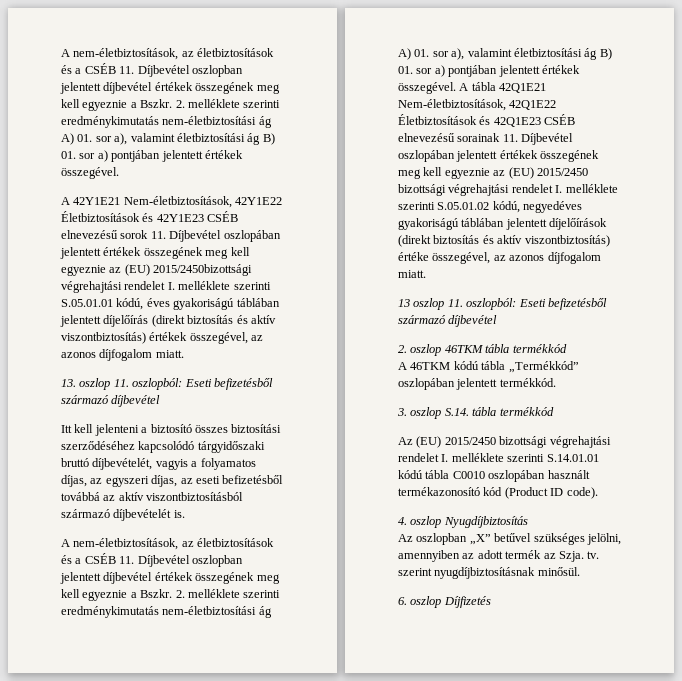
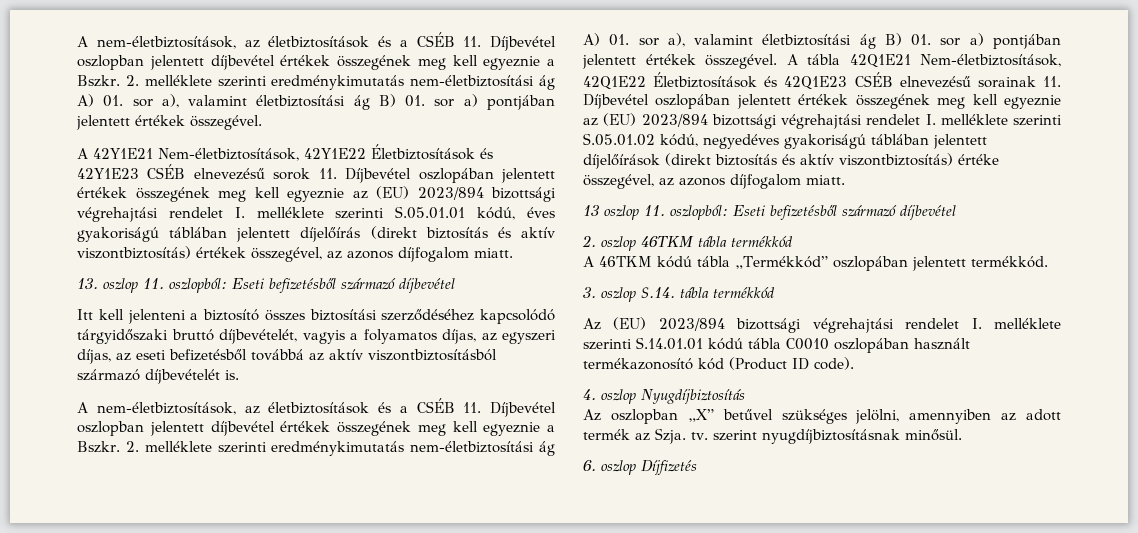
- A 42Y1E21 Nem-életbiztosítások, 42Y1E22 Életbiztosítások és 42Y1E23 CSÉB elnevezésű sorok 11. Díjbevétel oszlopában jelentett értékek összegének meg kell egyeznie az (EU) 2015/2450bizottsági végrehajtási rendelet I. melléklete szerinti S.05.01.01 kódú, éves gyakoriságú táblában jelentett díjelőírás (direkt biztosítás és aktív viszontbiztosítás) értékek összegével, az azonos díjfogalom miatt.
+ A 42Y1E21 Nem-életbiztosítások, 42Y1E22 Életbiztosítások és 42Y1E23 CSÉB elnevezésű sorok 11. Díjbevétel oszlopában jelentett értékek összegének meg kell egyeznie az (EU) 2023/894 bizottsági végrehajtási rendelet I. melléklete szerinti S.05.01.01 kódú, éves gyakoriságú táblában jelentett díjelőírás (direkt biztosítás és aktív viszontbiztosítás) értékek összegével, az azonos díjfogalom miatt.
- A tábla 42Q1E21 Nem-életbiztosítások, 42Q1E22 Életbiztosítások és 42Q1E23 CSÉB elnevezésű sorainak 11. Díjbevétel oszlopában jelentett értékek összegének meg kell egyeznie az (EU) 2015/2450 bizottsági végrehajtási rendelet I. melléklete szerinti S.05.01.02 kódú, negyedéves gyakoriságú táblában jelentett díjelőírások (direkt biztosítás és aktív viszontbiztosítás) értéke összegével, az azonos díjfogalom miatt.
+ A tábla 42Q1E21 Nem-életbiztosítások, 42Q1E22 Életbiztosítások és 42Q1E23 CSÉB elnevezésű sorainak 11. Díjbevétel oszlopában jelentett értékek összegének meg kell egyeznie az (EU) 2023/894 bizottsági végrehajtási rendelet I. melléklete szerinti S.05.01.02 kódú, negyedéves gyakoriságú táblában jelentett díjelőírások (direkt biztosítás és aktív viszontbiztosítás) értéke összegével, az azonos díjfogalom miatt.
- Az (EU) 2015/2450 bizottsági végrehajtási rendelet I. melléklete szerinti S.14.01.01 kódú tábla C0010 oszlopában használt termékazonosító kód (Product ID code).
+ Az (EU) 2023/894 bizottsági végrehajtási rendelet I. melléklete szerinti S.14.01.01 kódú tábla C0010 oszlopában használt termékazonosító kód (Product ID code).

